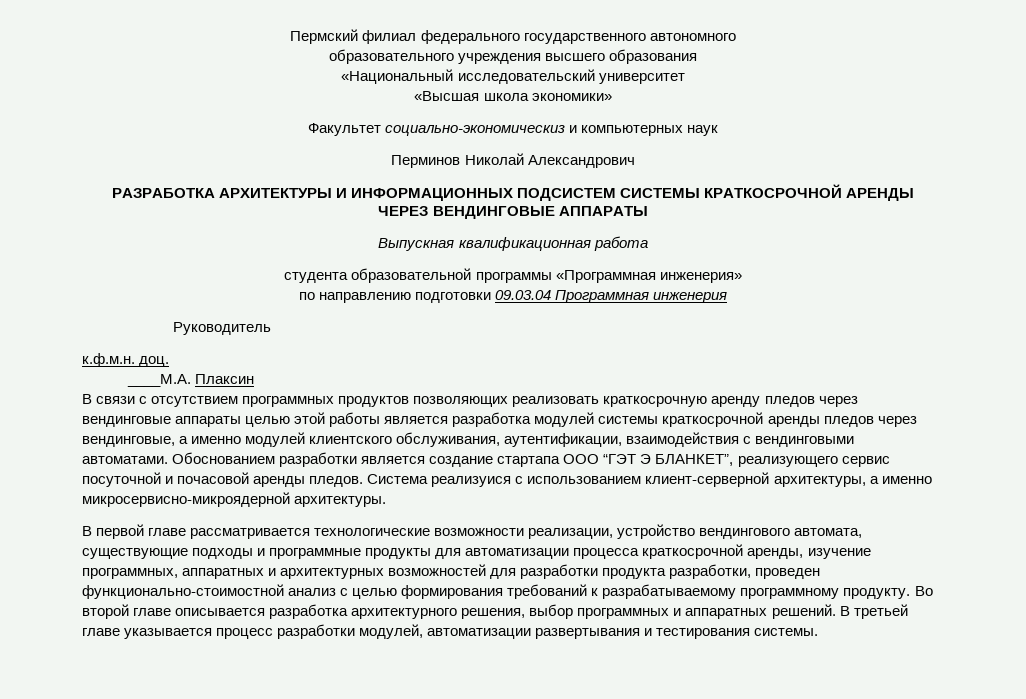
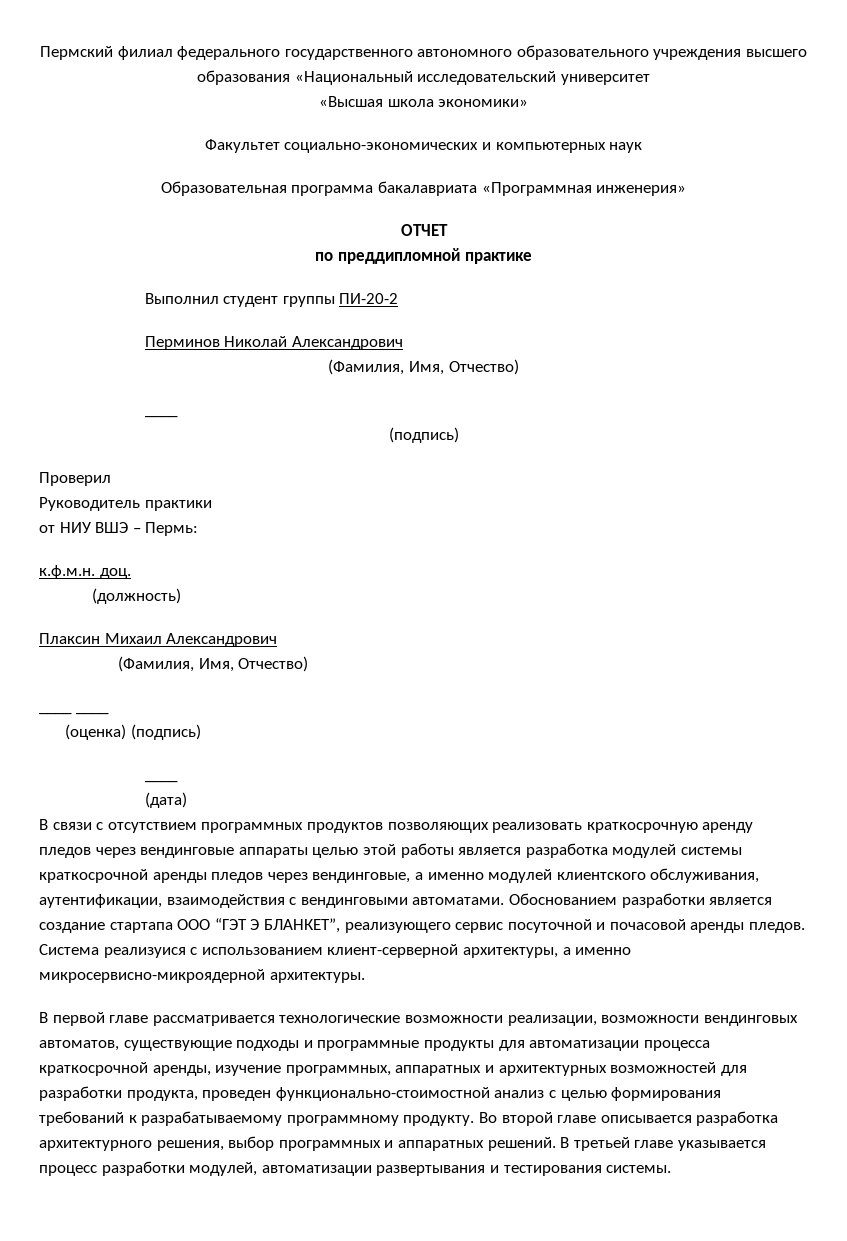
- Пермский филиал федерального государственного автономного
- образовательного учреждения высшего образования
- «Национальный исследовательский университет
+ Пермский филиал федерального государственного автономного образовательного учреждения высшего образования «Национальный исследовательский университет
- Факультет социально-экономическиз и компьютерных наук
+ Факультет социально-экономических и компьютерных наук
+ Образовательная программа бакалавриата «Программная инженерия»
+ ОТЧЕТ
+ по преддипломной практике
+ Выполнил студент группы ПИ-20-2
  Перминов Николай Александрович
- РАЗРАБОТКА АРХИТЕКТУРЫ И ИНФОРМАЦИОННЫХ ПОДСИСТЕМ СИСТЕМЫ КРАТКОСРОЧНОЙ АРЕНДЫ
- ЧЕРЕЗ ВЕНДИНГОВЫЕ АППАРАТЫ
- Выпускная квалификационная работа
- студента образовательной программы «Программная инженерия»
- по направлению подготовки 09.03.04 Программная инженерия
- Руководитель
+ (Фамилия, Имя, Отчество)
+ ____
+ (подпись)
+ Проверил
+ Руководитель практики
+ от НИУ ВШЭ – Пермь:
- ____М.А. Плаксин
+ (должность)
+ Плаксин Михаил Александрович
+ (Фамилия, Имя, Отчество)
+ ____ ____
+ (оценка) (подпись)
+ ____
+ (дата)
- В первой главе рассматривается технологические возможности реализации, устройство вендингового автомата, существующие подходы и программные продукты для автоматизации процесса краткосрочной аренды, изучение программных, аппаратных и архитектурных возможностей для разработки продукта разработки, проведен функционально-стоимостной анализ с целью формирования требований к разрабатываемому программному продукту.
+ В первой главе рассматривается технологические возможности реализации, возможности вендинговых автоматов, существующие подходы и программные продукты для автоматизации процесса краткосрочной аренды, изучение программных, аппаратных и архитектурных возможностей для разработки продукта, проведен функционально-стоимостной анализ с целью формирования требований к разрабатываемому программному продукту.

